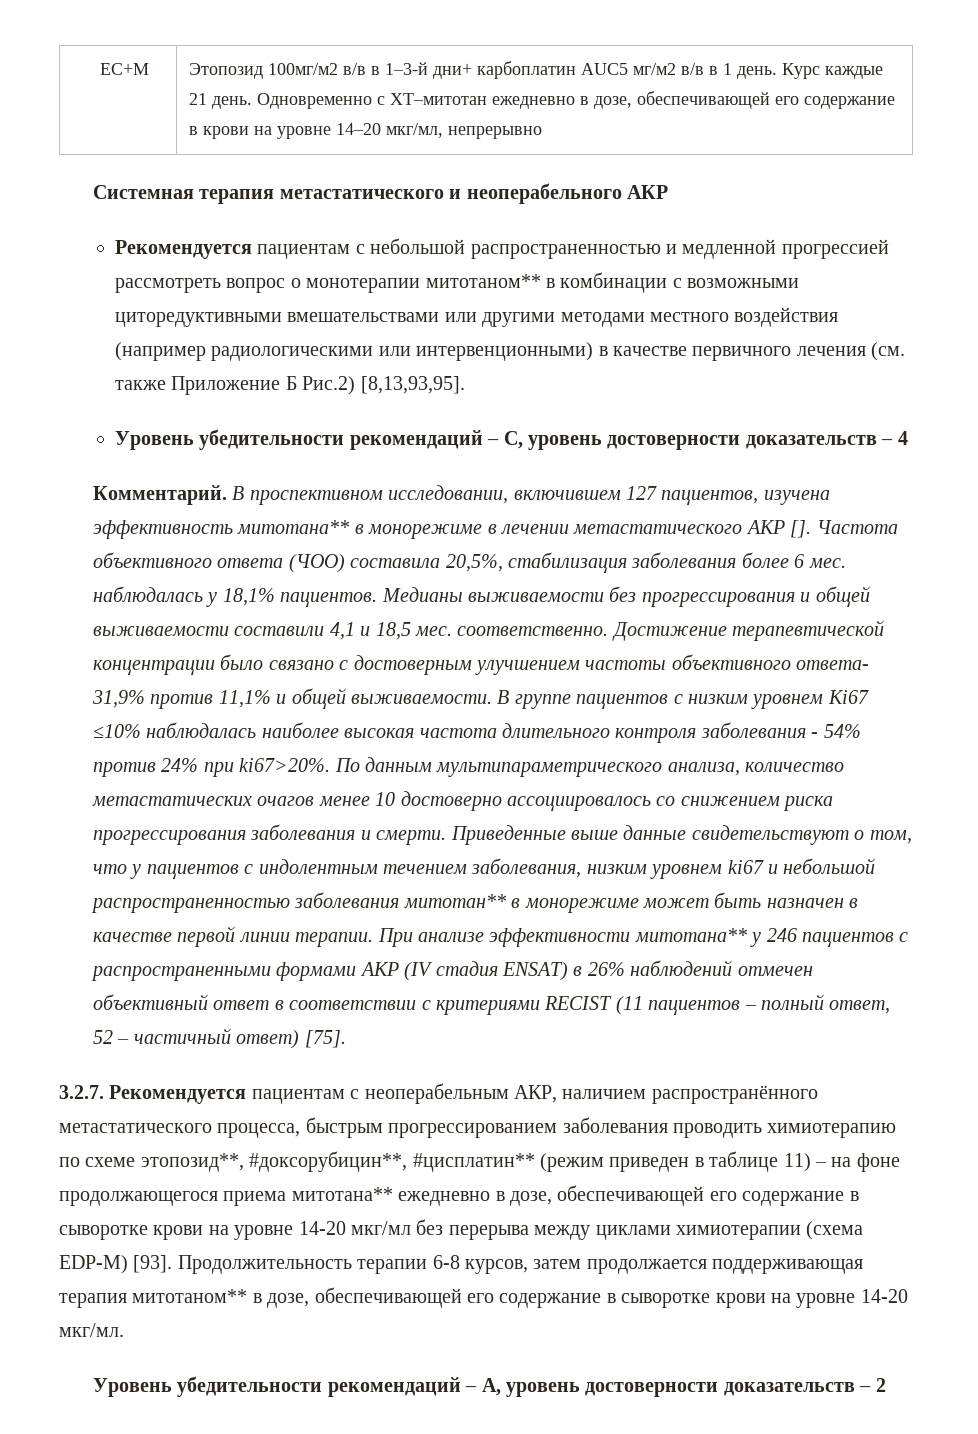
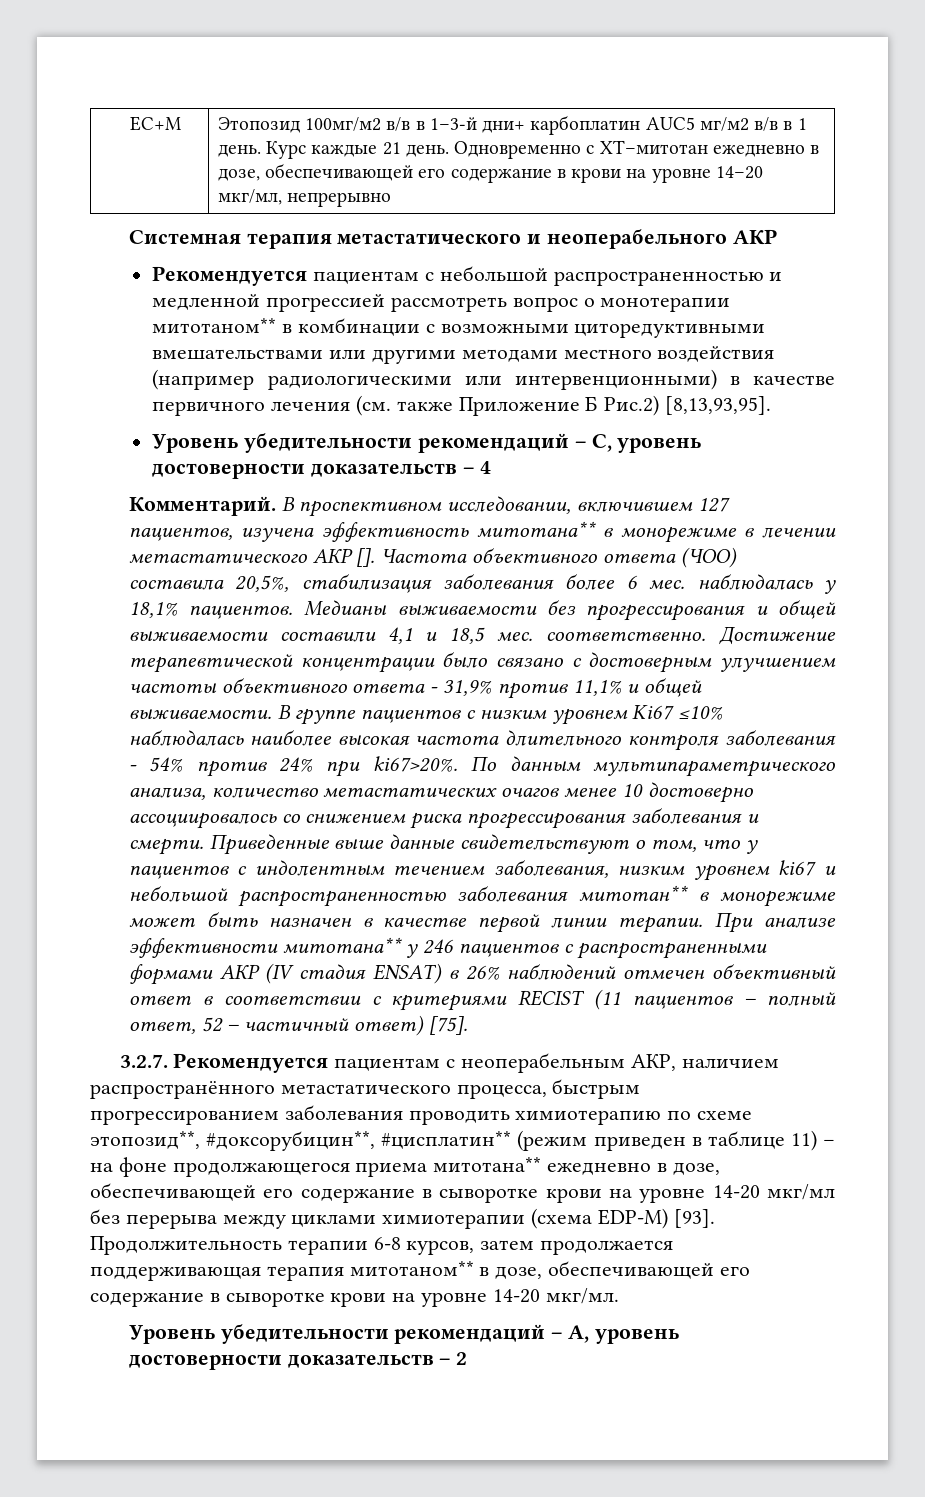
- Достижение терапевтической концентрации было связано с достоверным улучшением частоты объективного ответа- 31,9% против 11,1% и общей выживаемости.
+ Достижение терапевтической концентрации было связано с достоверным улучшением частоты объективного ответа - 31,9% против 11,1% и общей выживаемости.

